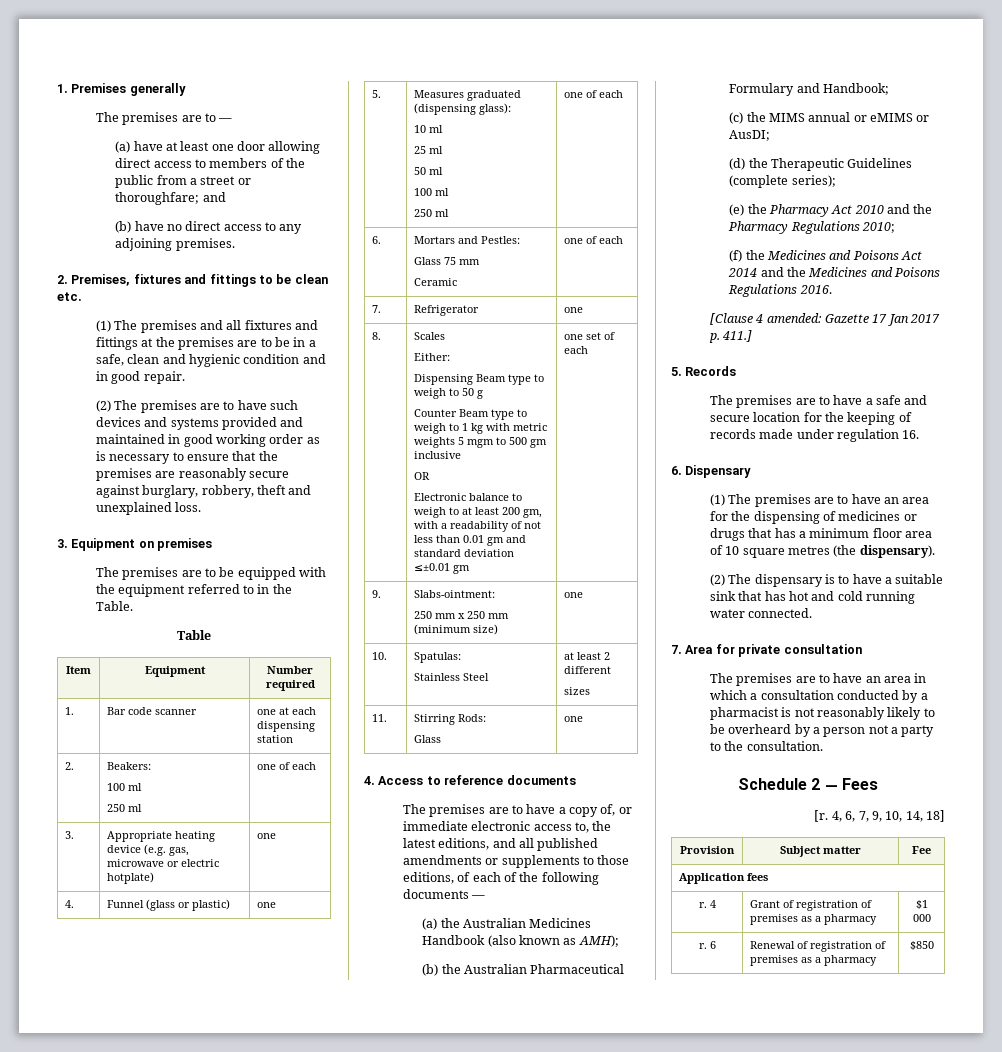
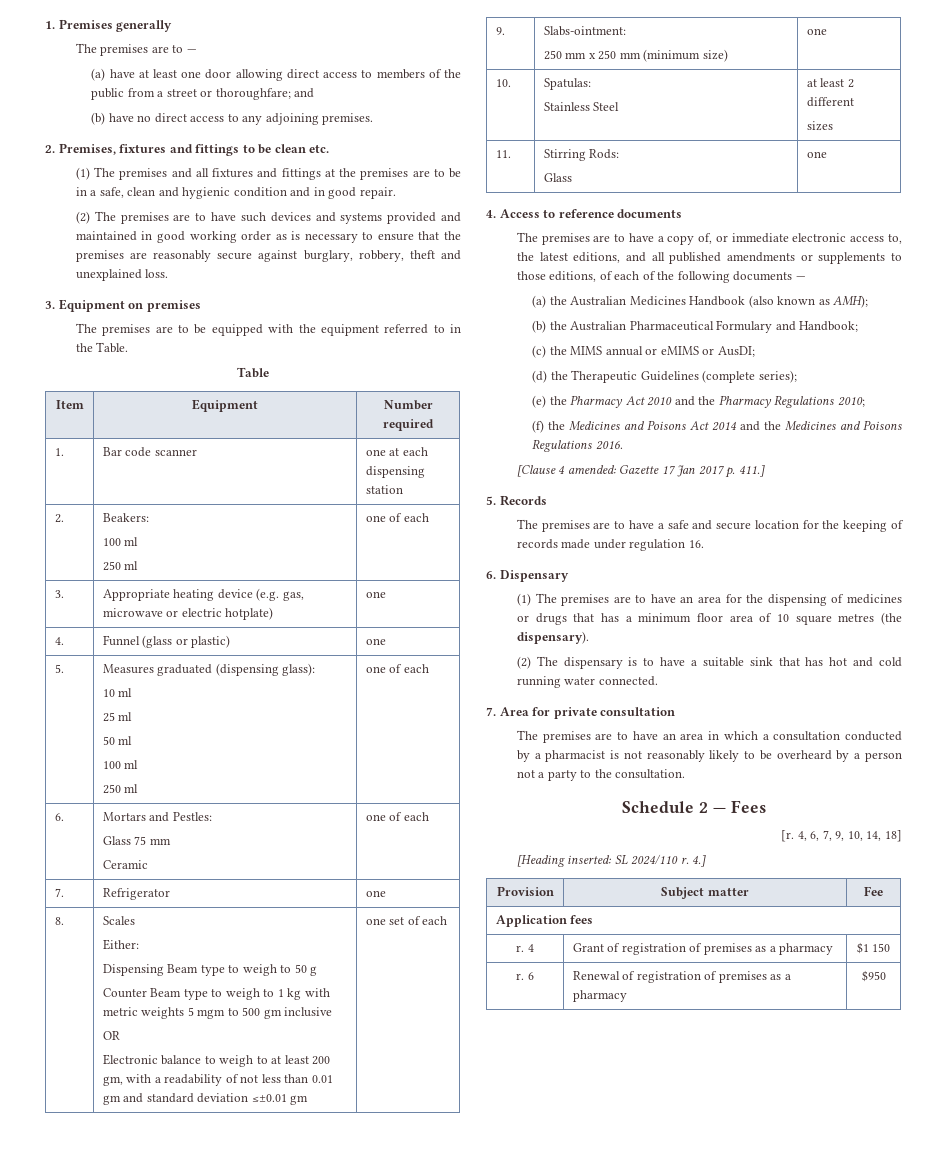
+ [Heading inserted: SL 2024/110 r. 4.]
- r. 4 | Grant of registration of premises as a pharmacy | $1 000
+ r. 4 | Grant of registration of premises as a pharmacy | $1 150
- r. 6 | Renewal of registration of premises as a pharmacy | $850
+ r. 6 | Renewal of registration of premises as a pharmacy | $950

